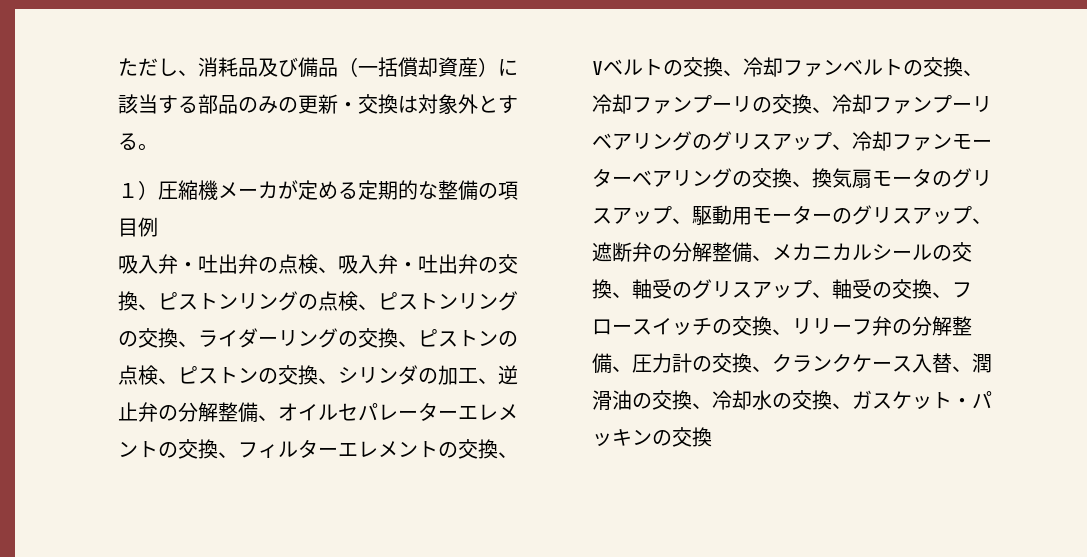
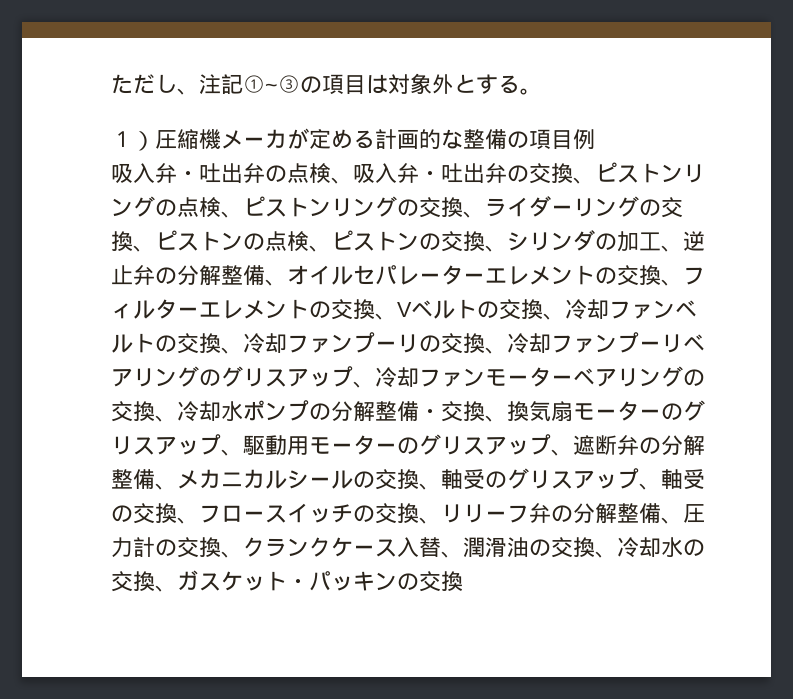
- ただし、消耗品及び備品（一括償却資産）に該当する部品のみの更新・交換は対象外とする。
+ ただし、注記①~③の項目は対象外とする。
- １）圧縮機メーカが定める定期的な整備の項目例
+ １）圧縮機メーカが定める計画的な整備の項目例
- 吸入弁・吐出弁の点検、吸入弁・吐出弁の交換、ピストンリングの点検、ピストンリングの交換、ライダーリングの交換、ピストンの点検、ピストンの交換、シリンダの加工、逆止弁の分解整備、オイルセパレーターエレメントの交換、フィルターエレメントの交換、Vベルトの交換、冷却ファンベルトの交換、冷却ファンプーリの交換、冷却ファンプーリベアリングのグリスアップ、冷却ファンモーターベアリングの交換、換気扇モータのグリスアップ、駆動用モーターのグリスアップ、遮断弁の分解整備、メカニカルシールの交換、軸受のグリスアップ、軸受の交換、フロースイッチの交換、リリーフ弁の分解整備、圧力計の交換、クランクケース入替、潤滑油の交換、冷却水の交換、ガスケット・パッキンの交換
+ 吸入弁・吐出弁の点検、吸入弁・吐出弁の交換、ピストンリングの点検、ピストンリングの交換、ライダーリングの交換、ピストンの点検、ピストンの交換、シリンダの加工、逆止弁の分解整備、オイルセパレーターエレメントの交換、フィルターエレメントの交換、Vベルトの交換、冷却ファンベルトの交換、冷却ファンプーリの交換、冷却ファンプーリベアリングのグリスアップ、冷却ファンモーターベアリングの交換、冷却水ポンプの分解整備・交換、換気扇モーターのグリスアップ、駆動用モーターのグリスアップ、遮断弁の分解整備、メカニカルシールの交換、軸受のグリスアップ、軸受の交換、フロースイッチの交換、リリーフ弁の分解整備、圧力計の交換、クランクケース入替、潤滑油の交換、冷却水の交換、ガスケット・パッキンの交換

